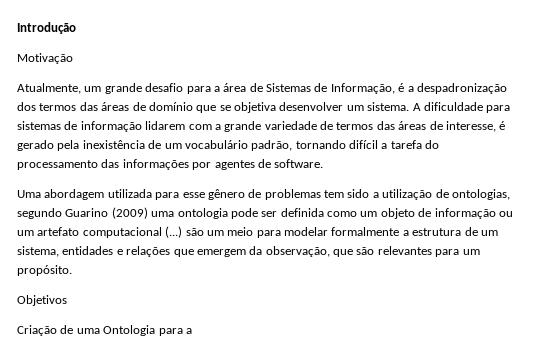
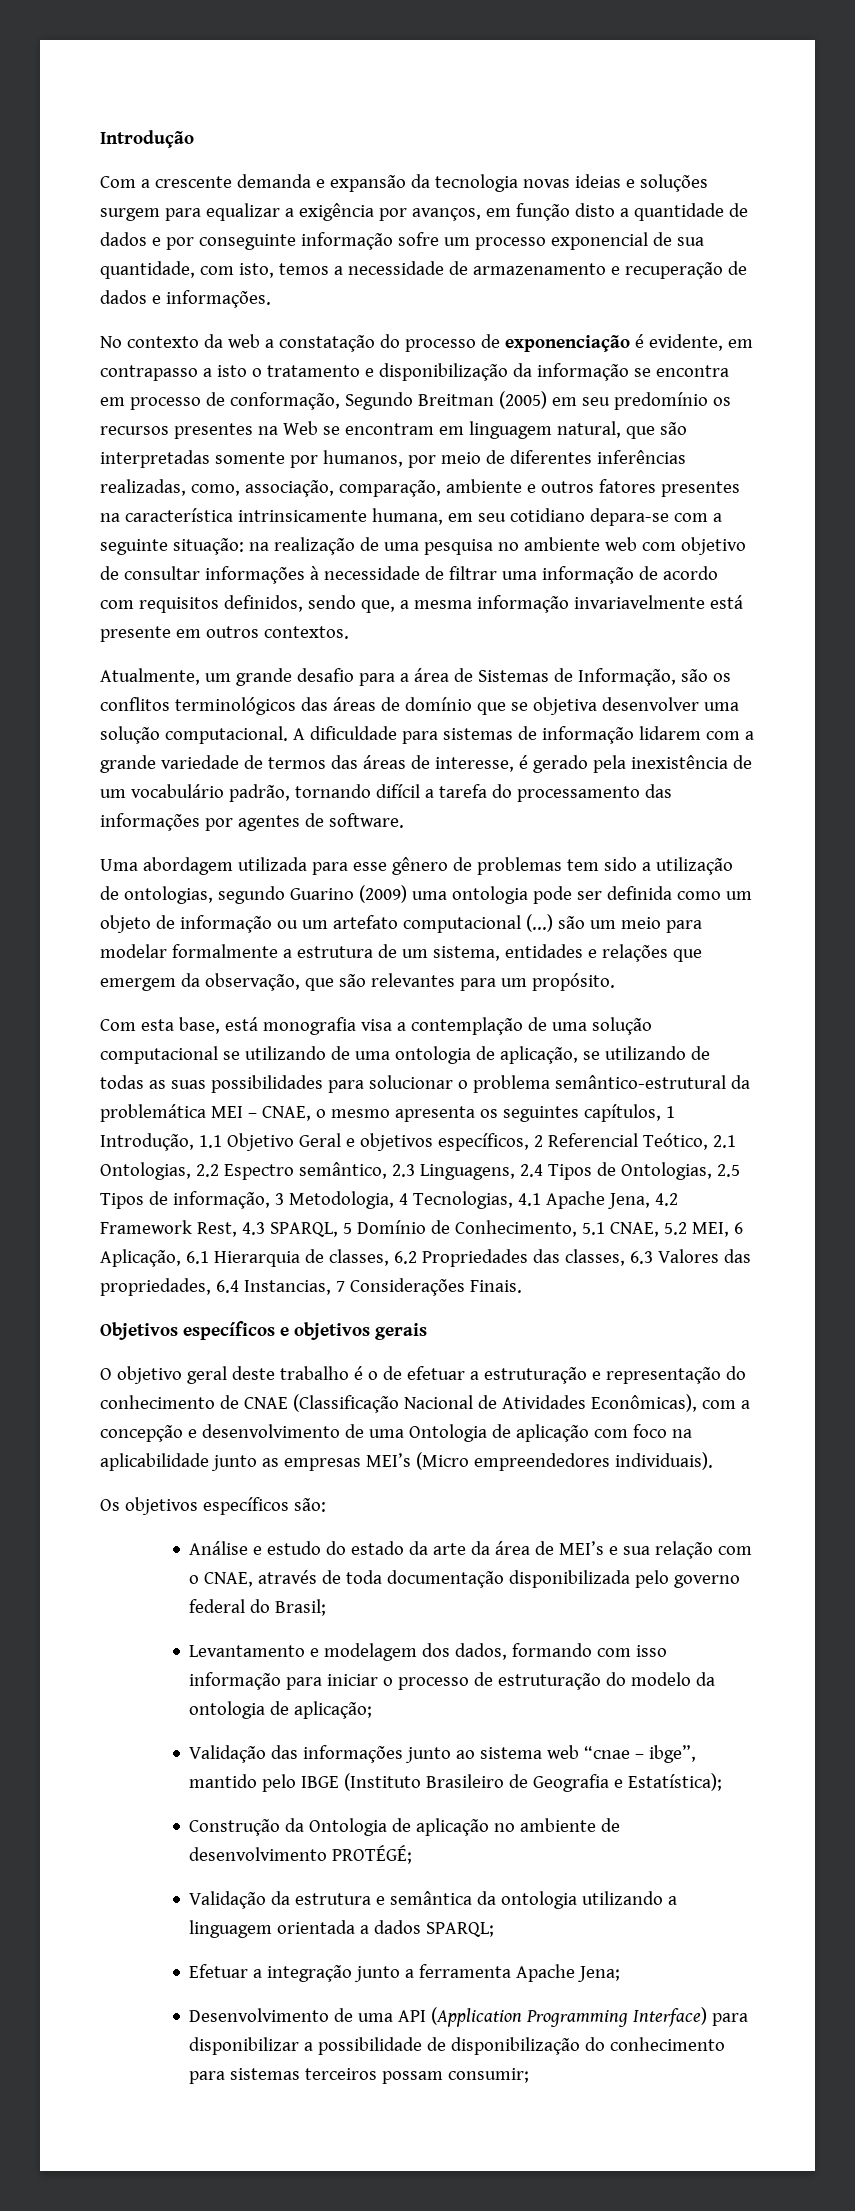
- Motivação
+ Com a crescente demanda e expansão da tecnologia novas ideias e soluções surgem para equalizar a exigência por avanços, em função disto a quantidade de dados e por conseguinte informação sofre um processo exponencial de sua quantidade, com isto, temos a necessidade de armazenamento e recuperação de dados e informações.
+ No contexto da web a constatação do processo de exponenciação é evidente, em contrapasso a isto o tratamento e disponibilização da informação se encontra em processo de conformação, Segundo Breitman (2005) em seu predomínio os recursos presentes na Web se encontram em linguagem natural, que são interpretadas somente por humanos, por meio de diferentes inferências realizadas, como, associação, comparação, ambiente e outros fatores presentes na característica intrinsicamente humana, em seu cotidiano depara-se com a seguinte situação: na realização de uma pesquisa no ambiente web com objetivo de consultar informações à necessidade de filtrar uma informação de acordo com requisitos definidos, sendo que, a mesma informação invariavelmente está presente em outros contextos.
- Atualmente, um grande desafio para a área de Sistemas de Informação, é a despadronização dos termos das áreas de domínio que se objetiva desenvolver um sistema.
+ Atualmente, um grande desafio para a área de Sistemas de Informação, são os conflitos terminológicos das áreas de domínio que se objetiva desenvolver uma solução computacional.
- Objetivos
- Criação de uma Ontologia para a
+ Com esta base, está monografia visa a contemplação de uma solução computacional se utilizando de uma ontologia de aplicação, se utilizando de todas as suas possibilidades para solucionar o problema semântico-estrutural da problemática MEI – CNAE, o mesmo apresenta os seguintes capítulos, 1 Introdução, 1.1 Objetivo Geral e objetivos específicos, 2 Referencial Teótico, 2.1 Ontologias, 2.2 Espectro semântico, 2.3 Linguagens, 2.4 Tipos de Ontologias, 2.5 Tipos de informação, 3 Metodologia, 4 Tecnologias, 4.1 Apache Jena, 4.2 Framework Rest, 4.3 SPARQL, 5 Domínio de Conhecimento, 5.1 CNAE, 5.2 MEI, 6 Aplicação, 6.1 Hierarquia de classes, 6.2 Propriedades das classes, 6.3 Valores das propriedades, 6.4 Instancias, 7 Considerações Finais.
+ Objetivos específicos e objetivos gerais
+ O objetivo geral deste trabalho é o de efetuar a estruturação e representação do conhecimento de CNAE (Classificação Nacional de Atividades Econômicas), com a concepção e desenvolvimento de uma Ontologia de aplicação com foco na aplicabilidade junto as empresas MEI’s (Micro empreendedores individuais).
+ Os objetivos específicos são:
+ Análise e estudo do estado da arte da área de MEI’s e sua relação com o CNAE, através de toda documentação disponibilizada pelo governo federal do Brasil;
+ Levantamento e modelagem dos dados, formando com isso informação para iniciar o processo de estruturação do modelo da ontologia de aplicação;
+ Validação das informações junto ao sistema web “cnae – ibge”, mantido pelo IBGE (Instituto Brasileiro de Geografia e Estatística);
+ Construção da Ontologia de aplicação no ambiente de desenvolvimento PROTÉGÉ;
+ Validação da estrutura e semântica da ontologia utilizando a linguagem orientada a dados SPARQL;
+ Efetuar a integração junto a ferramenta Apache Jena;
+ Desenvolvimento de uma API (Application Programming Interface) para disponibilizar a possibilidade de disponibilização do conhecimento para sistemas terceiros possam consumir;

